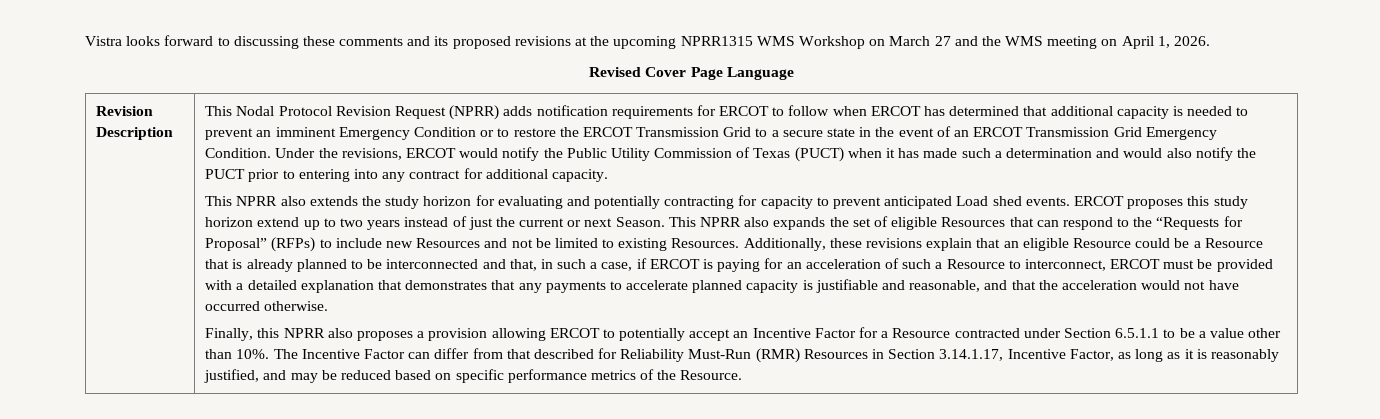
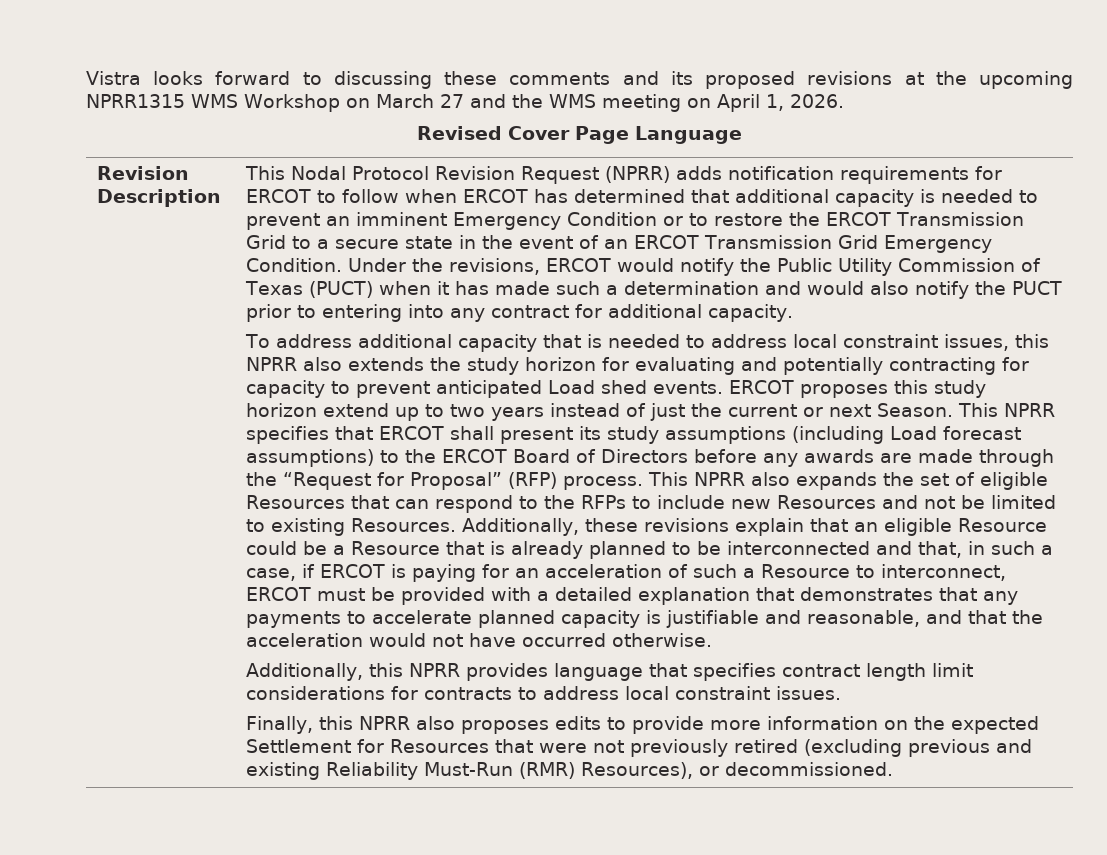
- This NPRR also extends the study horizon for evaluating and potentially contracting for capacity to prevent anticipated Load shed events.
+ To address additional capacity that is needed to address local constraint issues, this NPRR also extends the study horizon for evaluating and potentially contracting for capacity to prevent anticipated Load shed events.
- This NPRR also expands the set of eligible Resources that can respond to the “Requests for Proposal” (RFPs) to include new Resources and not be limited to existing Resources.
+ This NPRR specifies that ERCOT shall present its study assumptions (including Load forecast assumptions) to the ERCOT Board of Directors before any awards are made through the “Request for Proposal” (RFP) process. This NPRR also expands the set of eligible Resources that can respond to the RFPs to include new Resources and not be limited to existing Resources.
+ Additionally, this NPRR provides language that specifies contract length limit considerations for contracts to address local constraint issues.
- Finally, this NPRR also proposes a provision allowing ERCOT to potentially accept an Incentive Factor for a Resource contracted under Section 6.5.1.1 to be a value other than 10%. The Incentive Factor can differ from that described for Reliability Must-Run (RMR) Resources in Section 3.14.1.17, Incentive Factor, as long as it is reasonably justified, and may be reduced based on specific performance metrics of the Resource.
+ Finally, this NPRR also proposes edits to provide more information on the expected Settlement for Resources that were not previously retired (excluding previous and existing Reliability Must-Run (RMR) Resources), or decommissioned.

